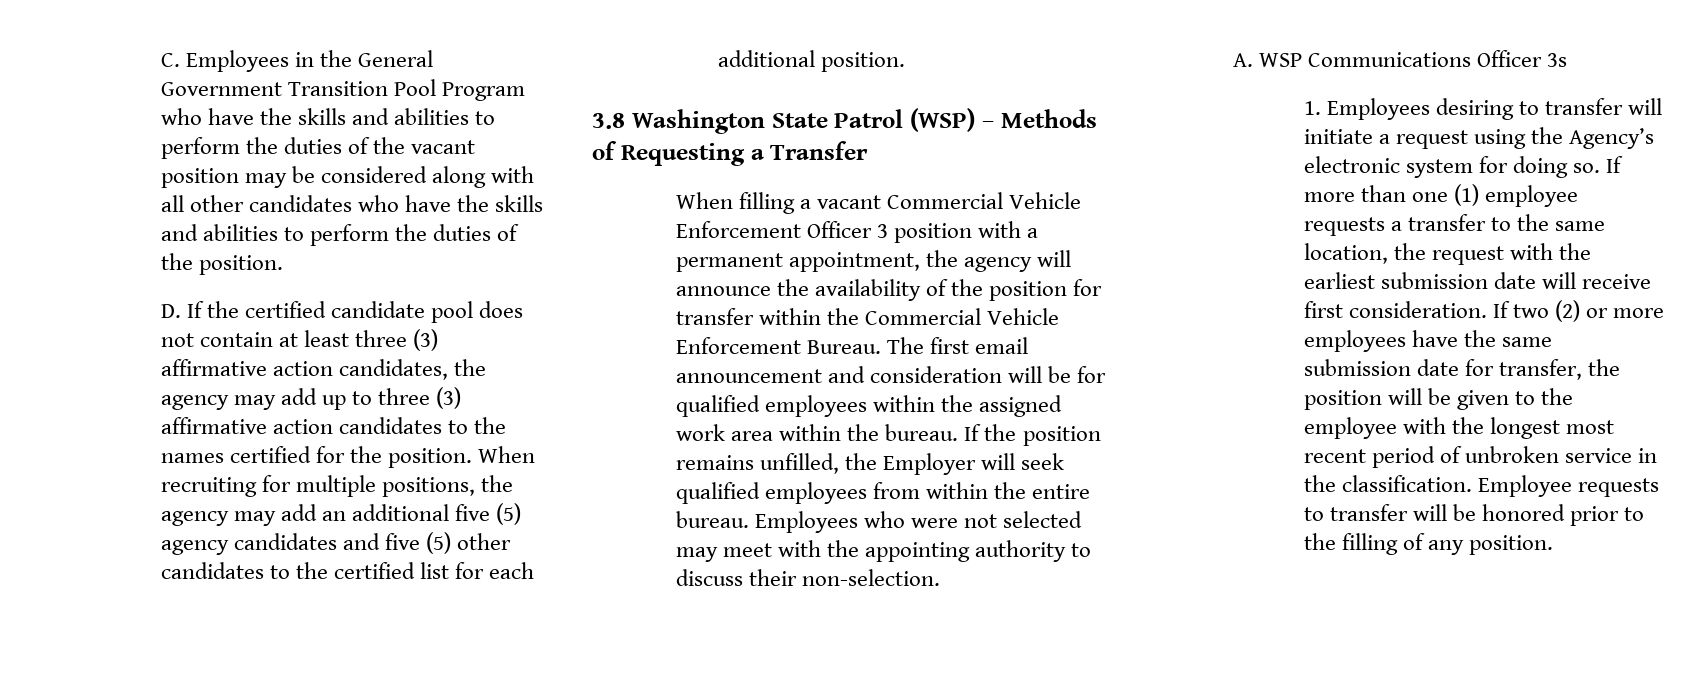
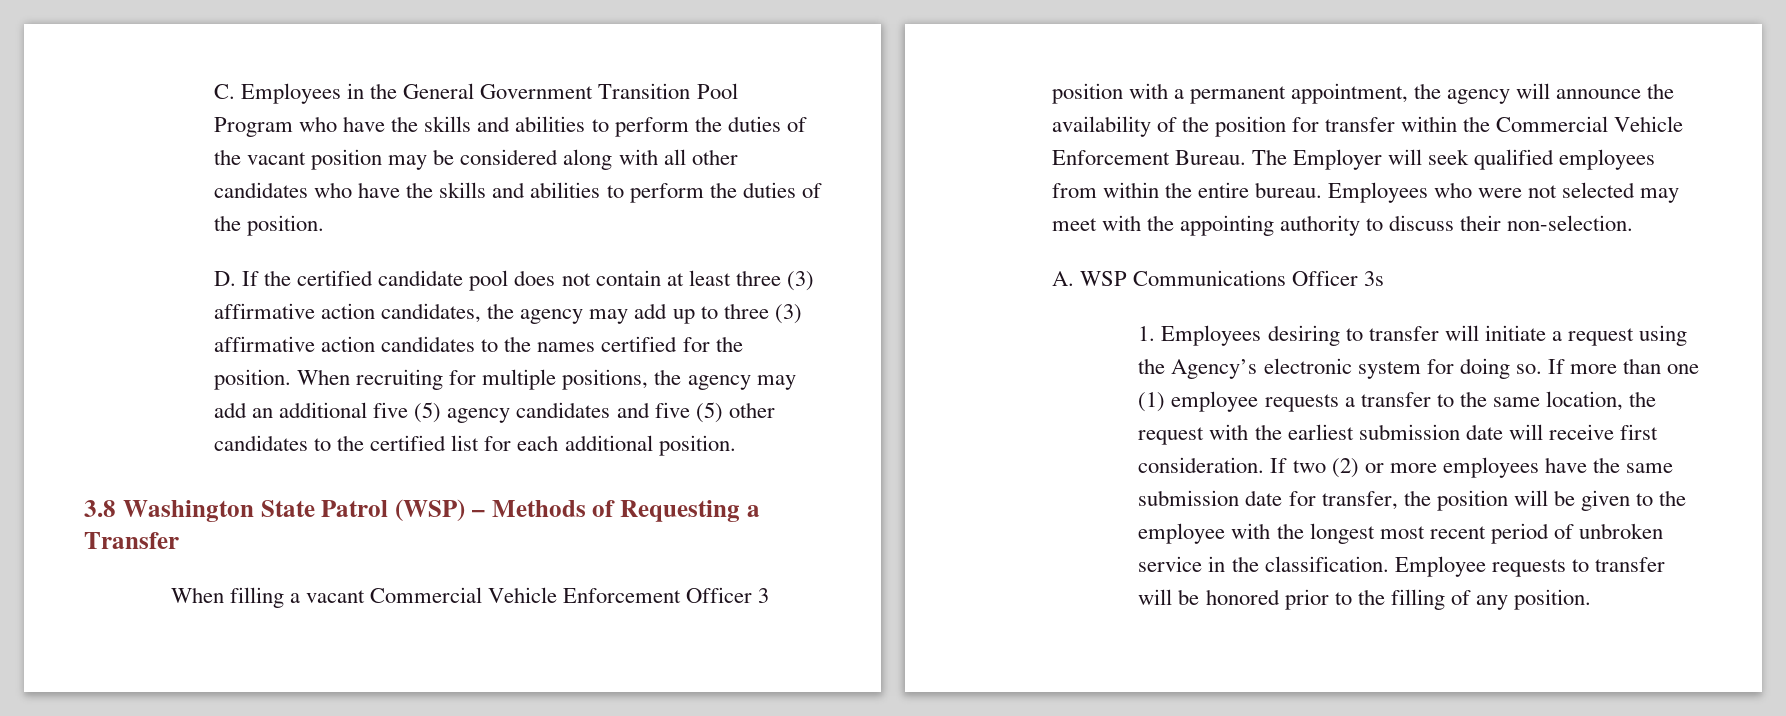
- The first email announcement and consideration will be for qualified employees within the assigned work area within the bureau. If the position remains unfilled, the Employer will seek qualified employees from within the entire bureau.
+ The Employer will seek qualified employees from within the entire bureau.

